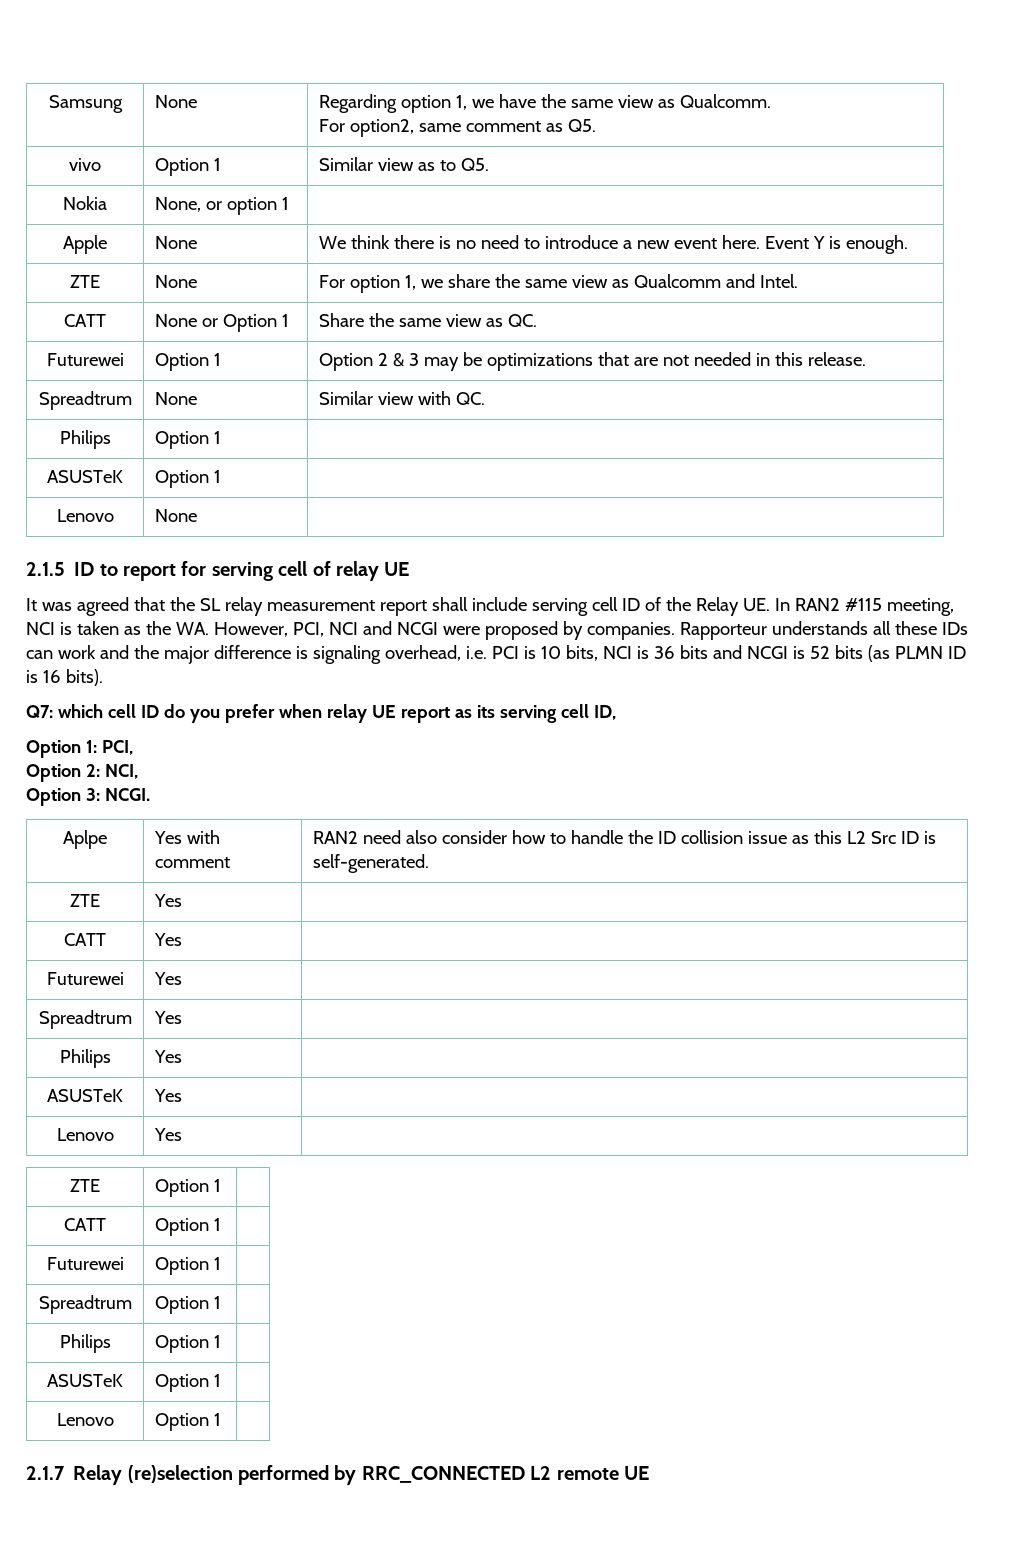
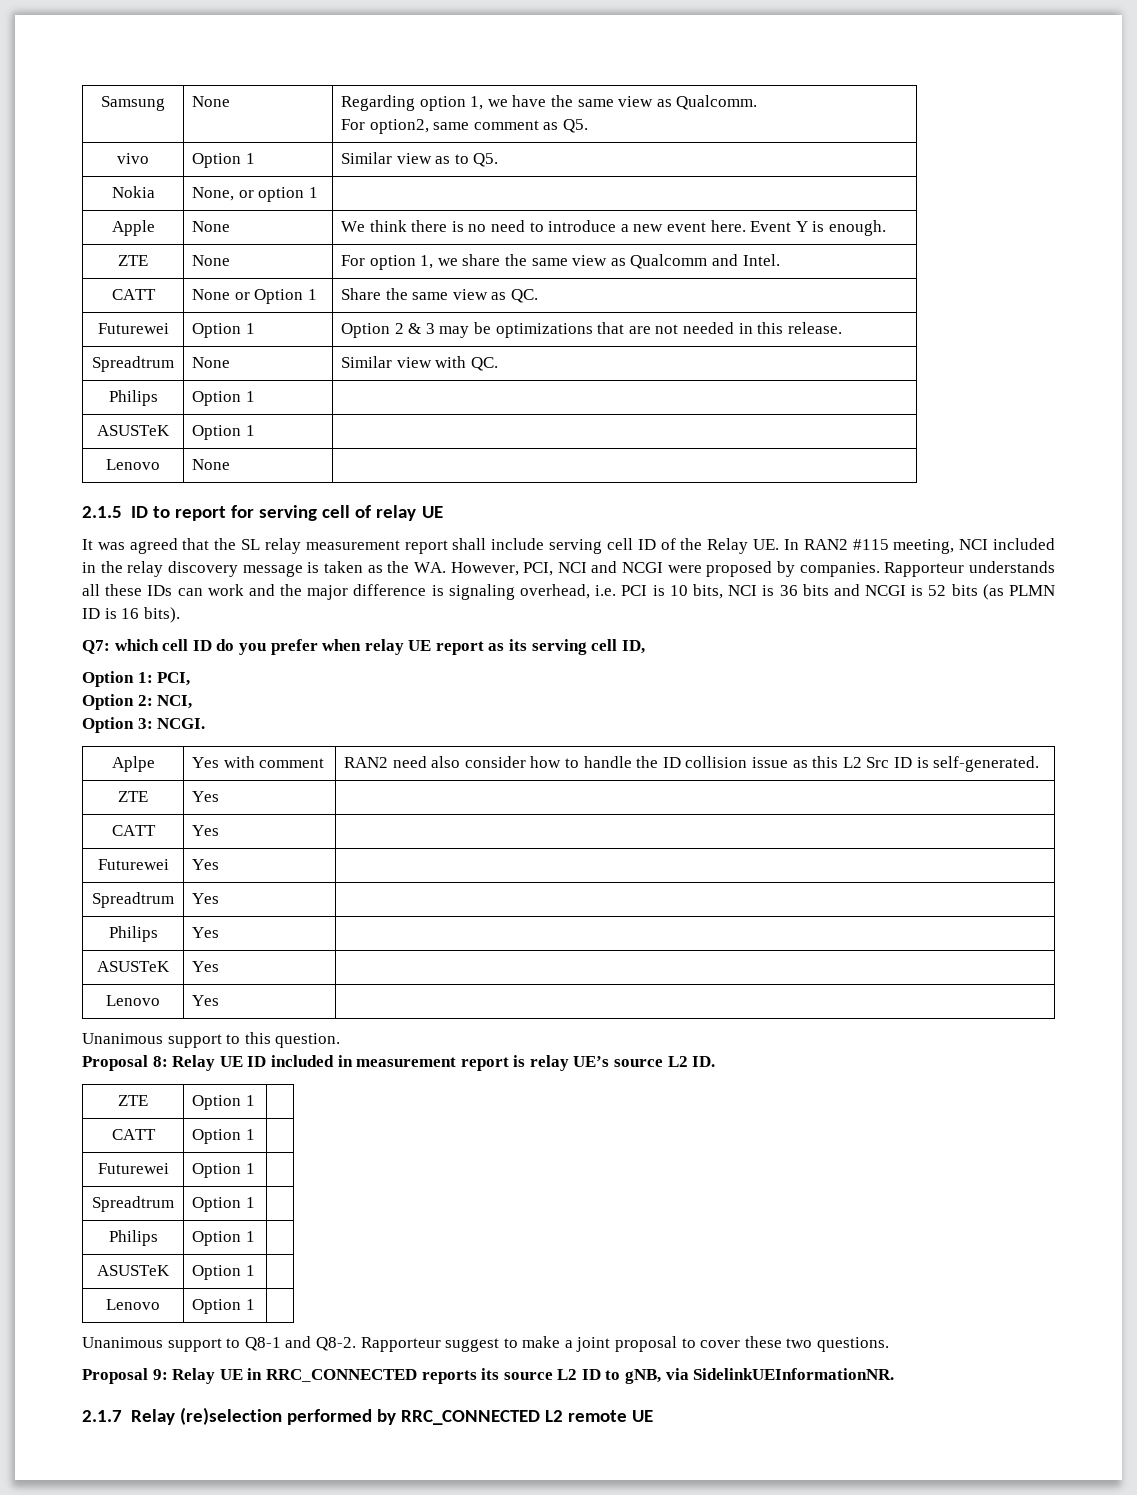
- It was agreed that the SL relay measurement report shall include serving cell ID of the Relay UE. In RAN2 #115 meeting, NCI is taken as the WA. However, PCI, NCI and NCGI were proposed by companies.
+ It was agreed that the SL relay measurement report shall include serving cell ID of the Relay UE. In RAN2 #115 meeting, NCI included in the relay discovery message is taken as the WA. However, PCI, NCI and NCGI were proposed by companies.
+ Unanimous support to this question.
+ Proposal 8: Relay UE ID included in measurement report is relay UE’s source L2 ID.
+ Unanimous support to Q8-1 and Q8-2. Rapporteur suggest to make a joint proposal to cover these two questions.
+ Proposal 9: Relay UE in RRC_CONNECTED reports its source L2 ID to gNB, via SidelinkUEInformationNR.

